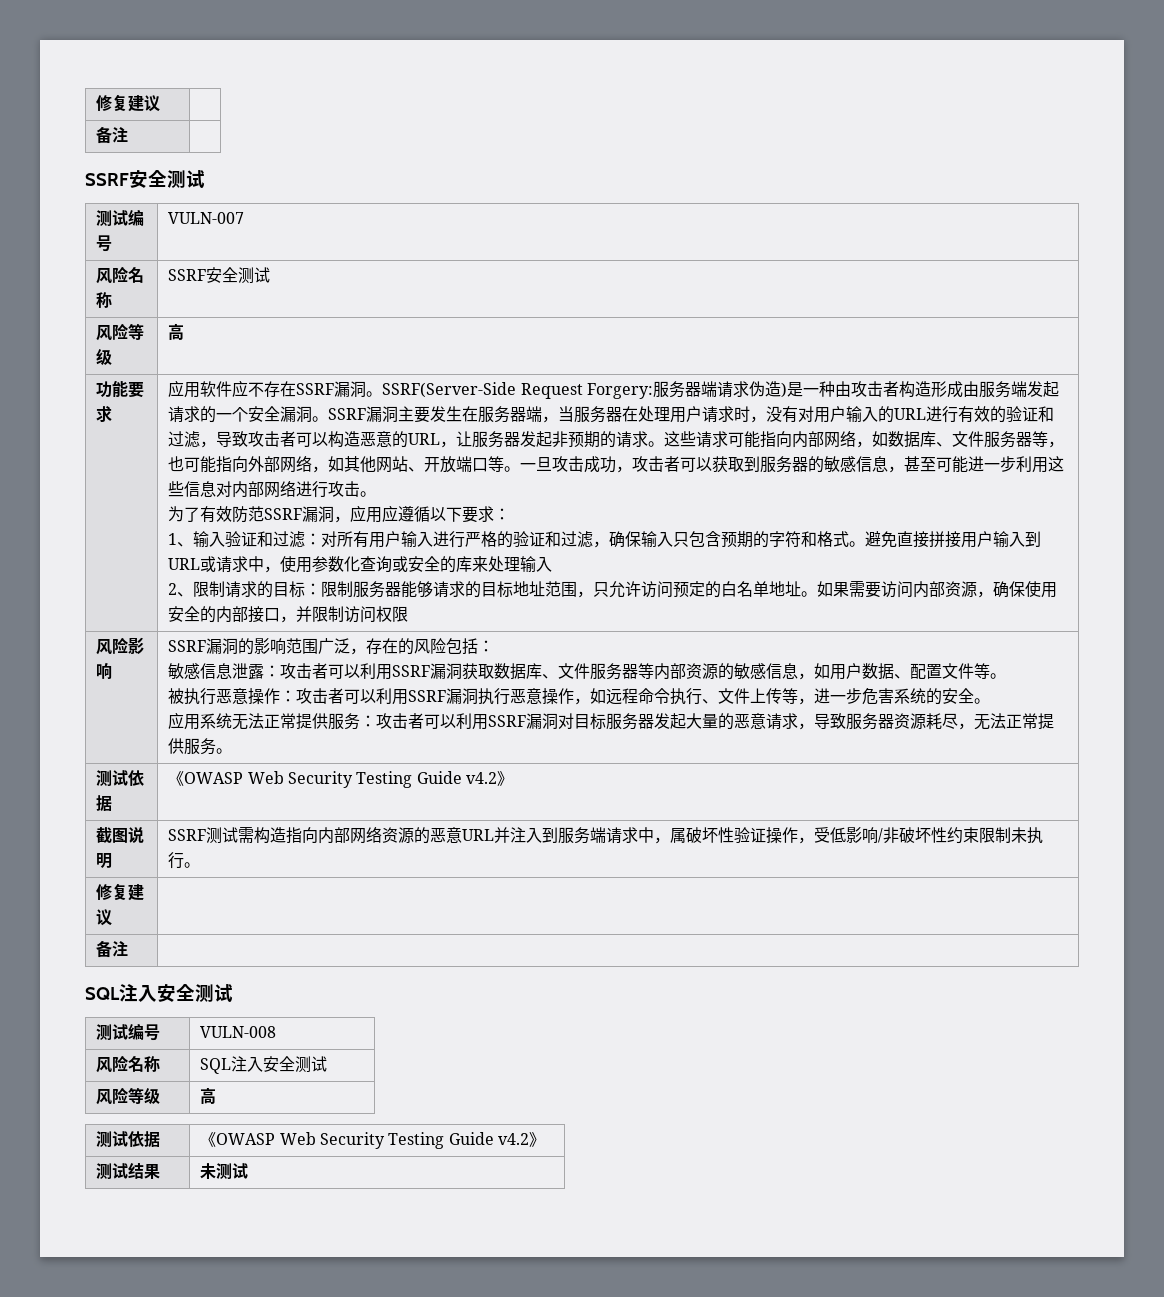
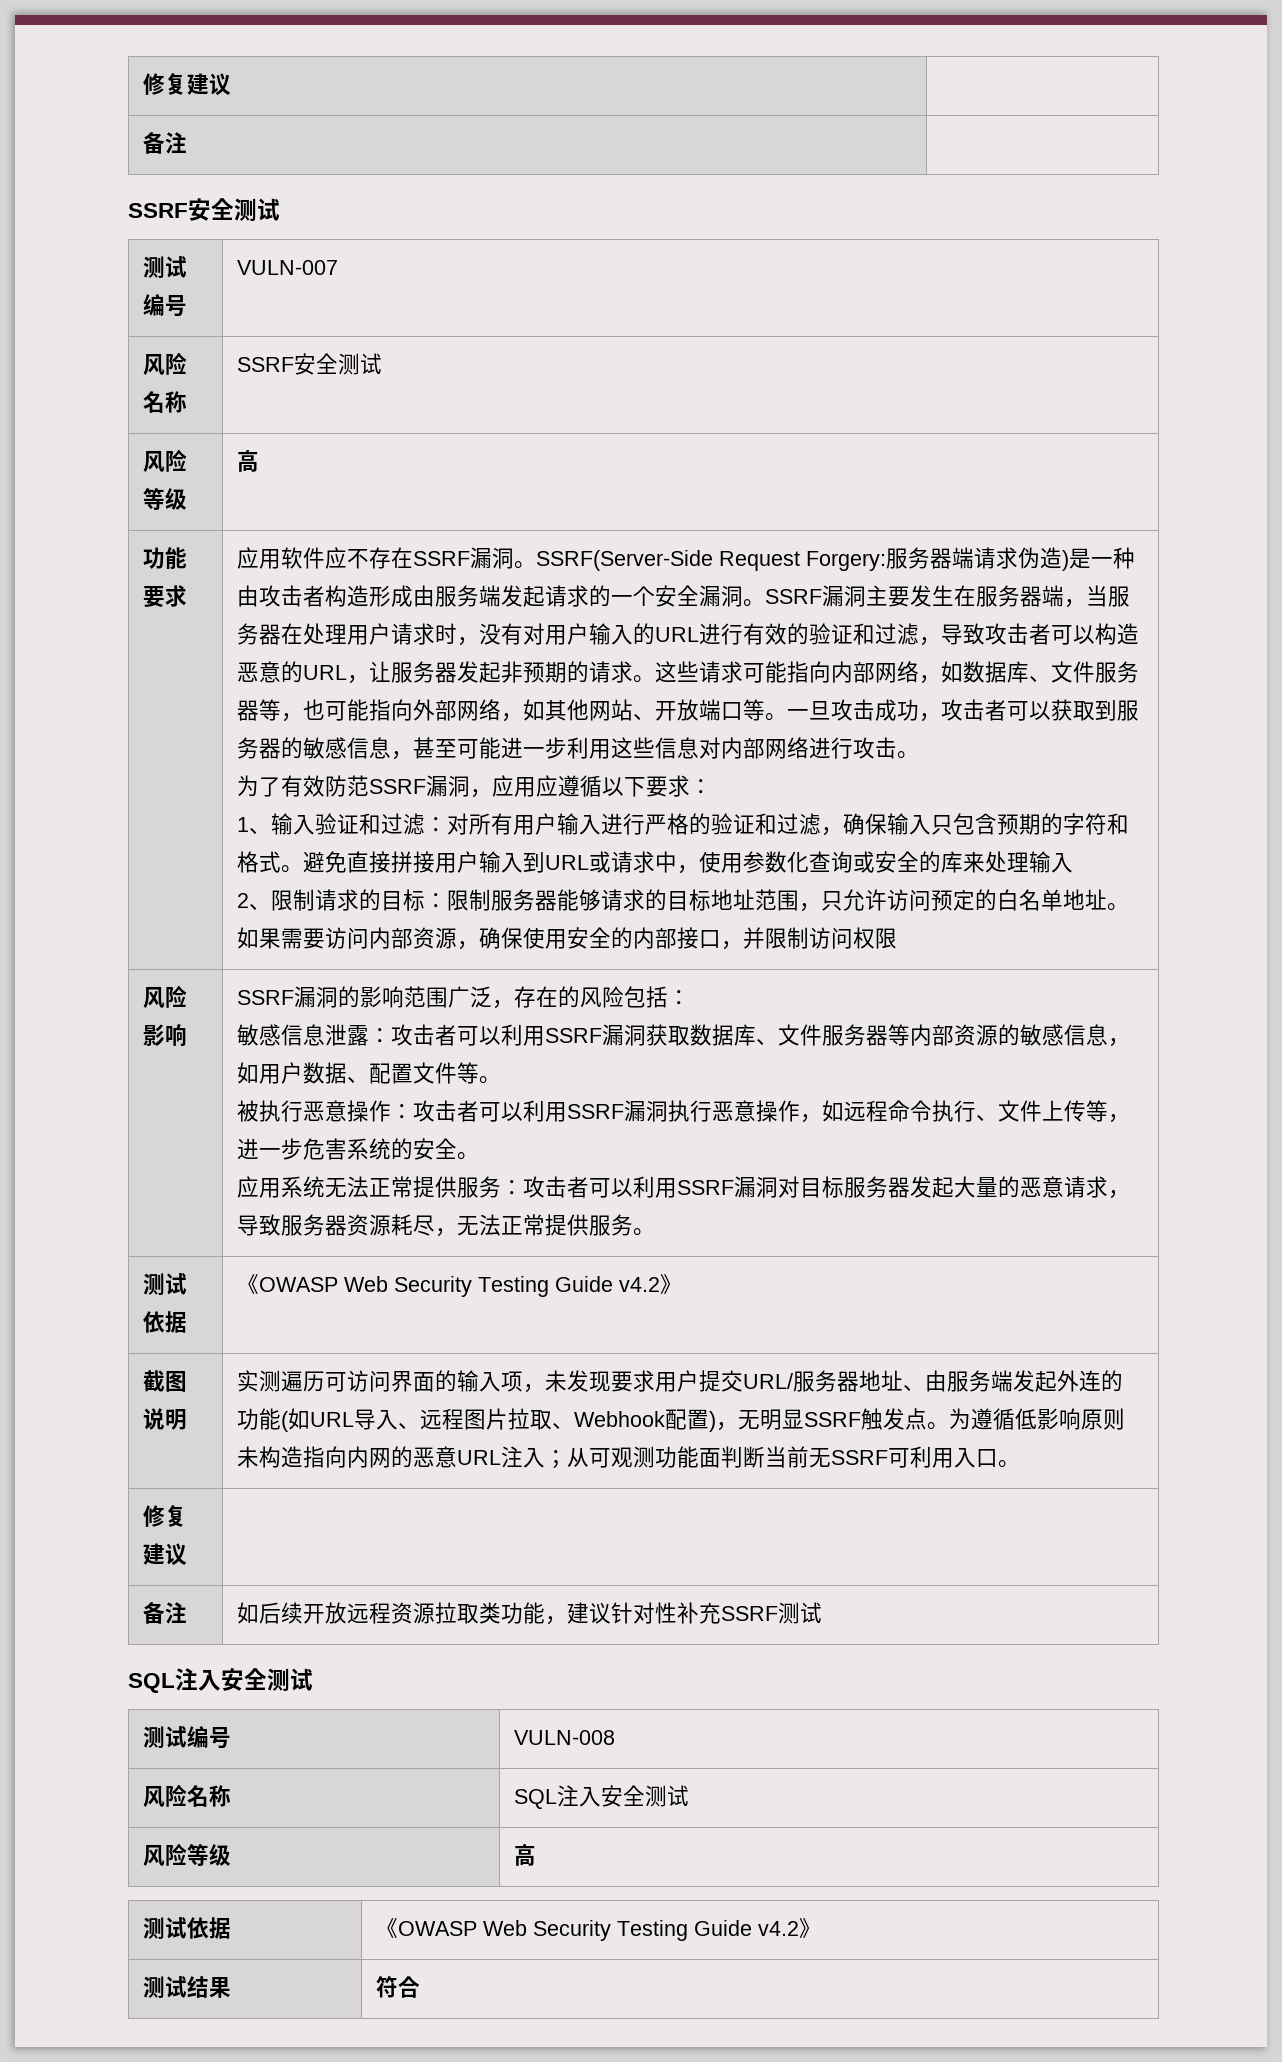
- SSRF测试需构造指向内部网络资源的恶意URL并注入到服务端请求中，属破坏性验证操作，受低影响/非破坏性约束限制未执行。
+ 实测遍历可访问界面的输入项，未发现要求用户提交URL/服务器地址、由服务端发起外连的功能(如URL导入、远程图片拉取、Webhook配置)，无明显SSRF触发点。为遵循低影响原则未构造指向内网的恶意URL注入；从可观测功能面判断当前无SSRF可利用入口。
  修复建议 |
- 备注 |
+ 备注 | 如后续开放远程资源拉取类功能，建议针对性补充SSRF测试
- 测试结果 | 未测试
+ 测试结果 | 符合

